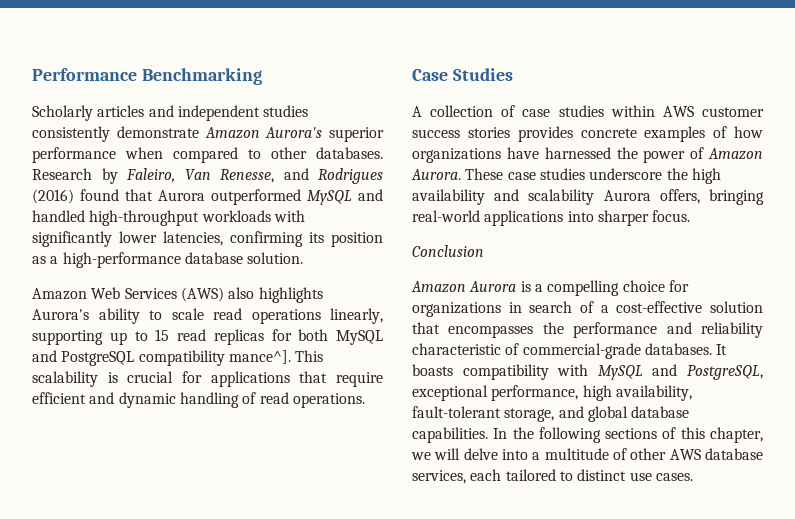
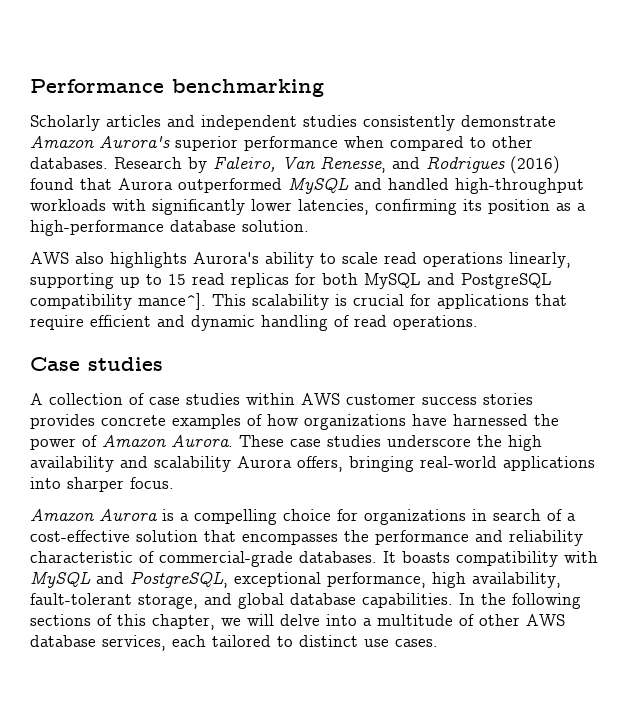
- Performance Benchmarking
+ Performance benchmarking
- Amazon Web Services (AWS) also highlights Aurora's ability to scale read operations linearly, supporting up to 15 read replicas for both MySQL and PostgreSQL compatibility mance^].
+ AWS also highlights Aurora's ability to scale read operations linearly, supporting up to 15 read replicas for both MySQL and PostgreSQL compatibility mance^].
- Case Studies
+ Case studies
- Conclusion

